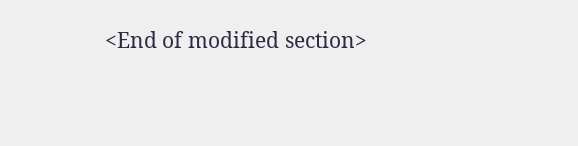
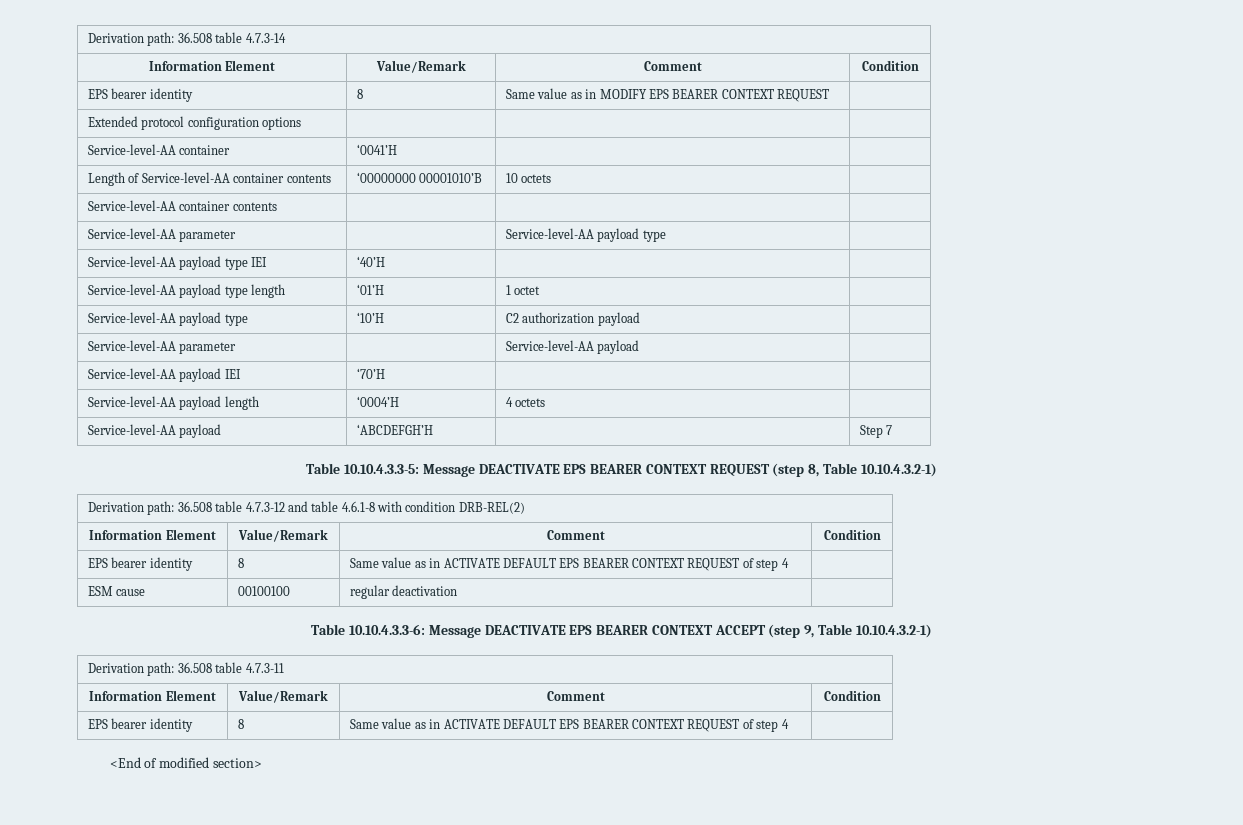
+ Derivation path: 36.508 table 4.7.3-14
+ Information Element | Value/Remark | Comment | Condition
+ EPS bearer identity | 8 | Same value as in MODIFY EPS BEARER CONTEXT REQUEST |
+ Extended protocol configuration options | | |
+ Service-level-AA container | ‘0041’H | |
+ Length of Service-level-AA container contents | ‘00000000 00001010’B | 10 octets |
+ Service-level-AA container contents | | |
+ Service-level-AA parameter | | Service-level-AA payload type |
+ Service-level-AA payload type IEI | ‘40’H | |
+ Service-level-AA payload type length | ‘01’H | 1 octet |
+ Service-level-AA payload type | ‘10’H | C2 authorization payload |
+ Service-level-AA parameter | | Service-level-AA payload |
+ Service-level-AA payload IEI | ‘70’H | |
+ Service-level-AA payload length | ‘0004’H | 4 octets |
+ Service-level-AA payload | ‘ABCDEFGH’H | | Step 7
+ Table 10.10.4.3.3-5: Message DEACTIVATE EPS BEARER CONTEXT REQUEST (step 8, Table 10.10.4.3.2-1)
+ Derivation path: 36.508 table 4.7.3-12 and table 4.6.1-8 with condition DRB-REL(2)
+ Information Element | Value/Remark | Comment | Condition
+ EPS bearer identity | 8 | Same value as in ACTIVATE DEFAULT EPS BEARER CONTEXT REQUEST of step 4 |
+ ESM cause | 00100100 | regular deactivation |
+ Table 10.10.4.3.3-6: Message DEACTIVATE EPS BEARER CONTEXT ACCEPT (step 9, Table 10.10.4.3.2-1)
+ Derivation path: 36.508 table 4.7.3-11
+ Information Element | Value/Remark | Comment | Condition
+ EPS bearer identity | 8 | Same value as in ACTIVATE DEFAULT EPS BEARER CONTEXT REQUEST of step 4 |

